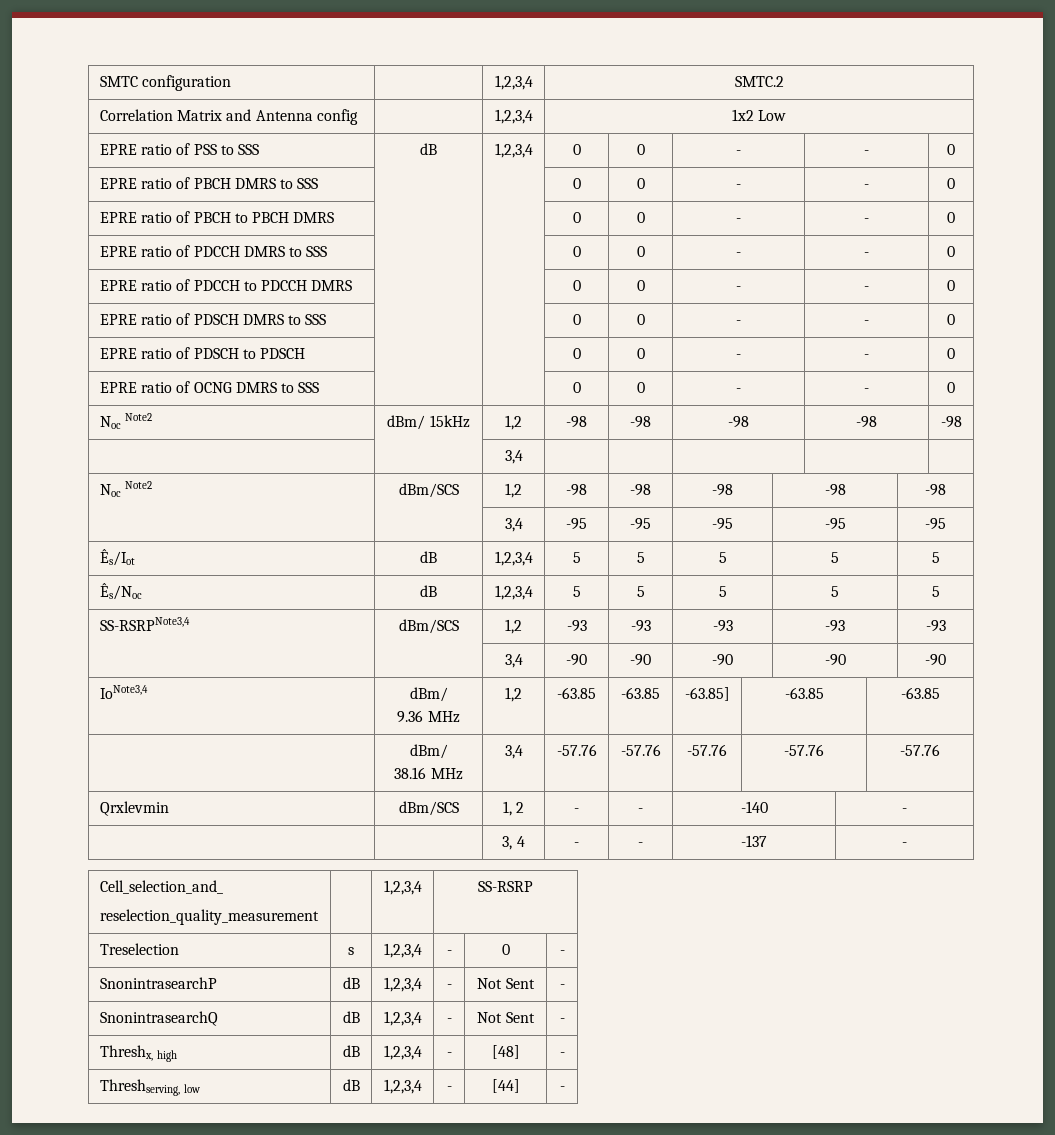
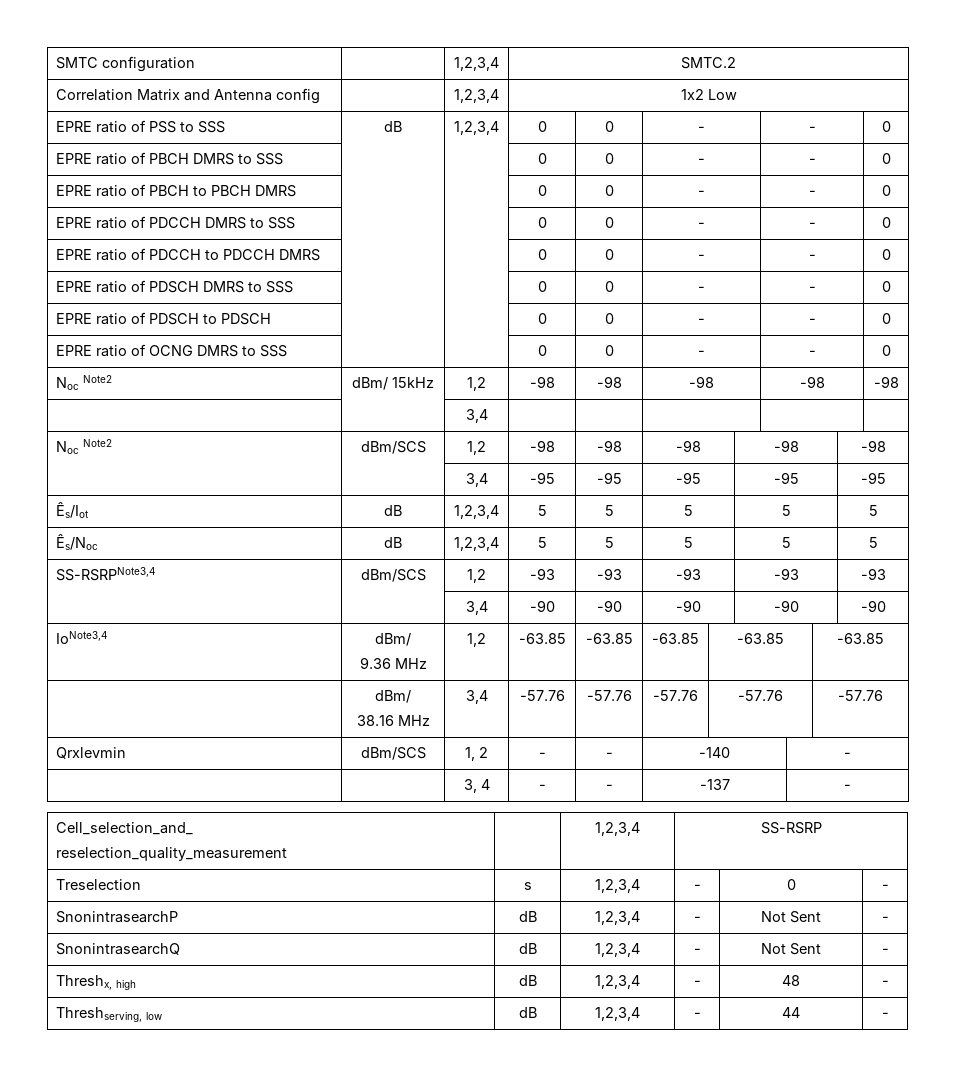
  IoNote3,4 | dBm/
- 9.36 MHz | 1,2 | -63.85 | -63.85 | -63.85] | -63.85 | -63.85
+ 9.36 MHz | 1,2 | -63.85 | -63.85 | -63.85 | -63.85 | -63.85
- Threshx, high | dB | 1,2,3,4 | - | [48] | -
+ Threshx, high | dB | 1,2,3,4 | - | 48 | -
- Threshserving, low | dB | 1,2,3,4 | - | [44] | -
+ Threshserving, low | dB | 1,2,3,4 | - | 44 | -

